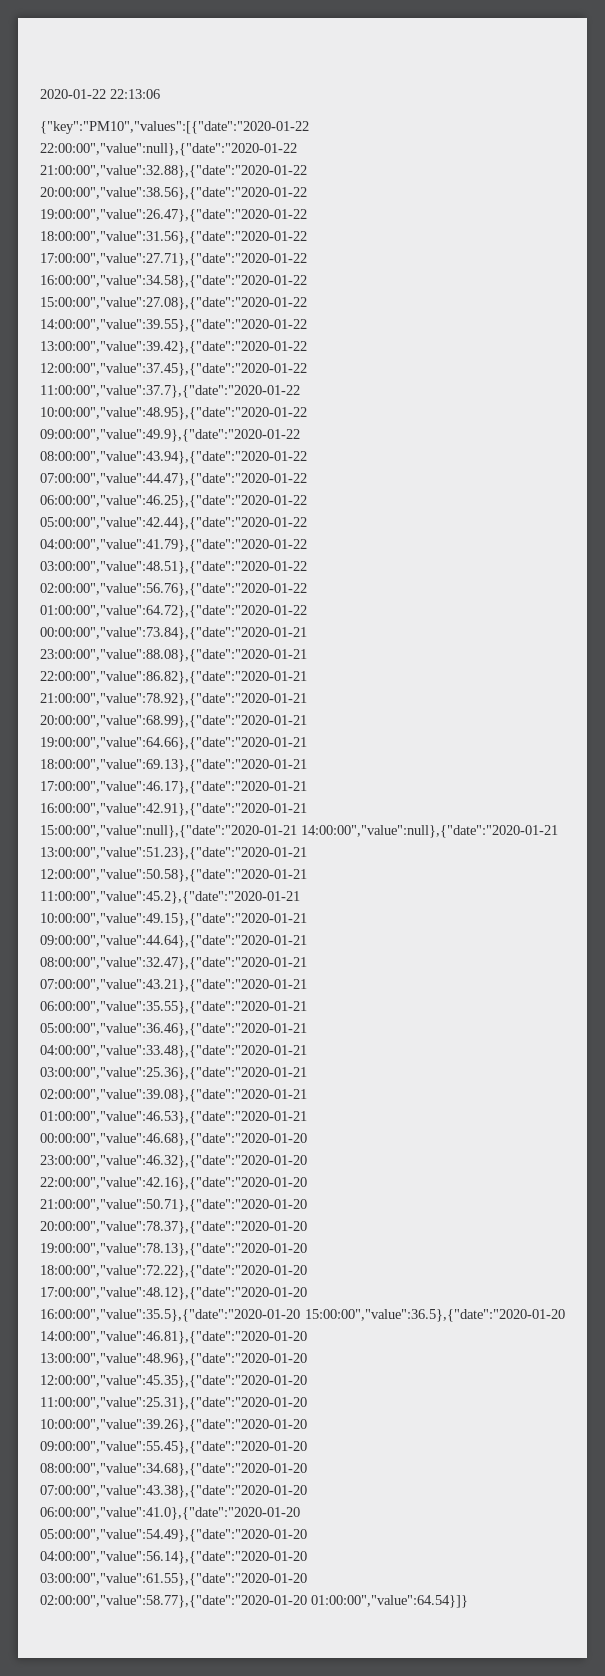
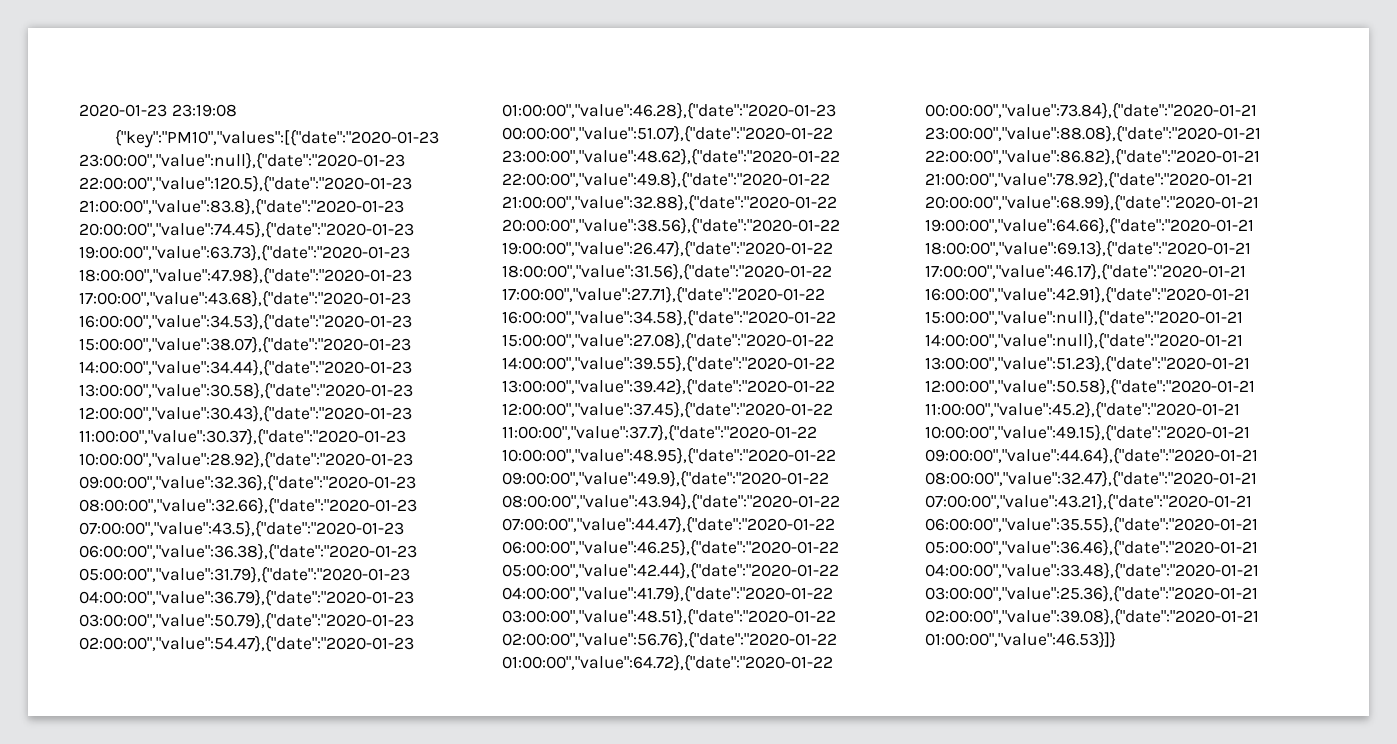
- 2020-01-22 22:13:06
- {"key":"PM10","values":[{"date":"2020-01-22 22:00:00","value":null},{"date":"2020-01-22 21:00:00","value":32.88},{"date":"2020-01-22 20:00:00","value":38.56},{"date":"2020-01-22 19:00:00","value":26.47},{"date":"2020-01-22 18:00:00","value":31.56},{"date":"2020-01-22 17:00:00","value":27.71},{"date":"2020-01-22 16:00:00","value":34.58},{"date":"2020-01-22 15:00:00","value":27.08},{"date":"2020-01-22 14:00:00","value":39.55},{"date":"2020-01-22 13:00:00","value":39.42},{"date":"2020-01-22 12:00:00","value":37.45},{"date":"2020-01-22 11:00:00","value":37.7},{"date":"2020-01-22 10:00:00","value":48.95},{"date":"2020-01-22 09:00:00","value":49.9},{"date":"2020-01-22 08:00:00","value":43.94},{"date":"2020-01-22 07:00:00","value":44.47},{"date":"2020-01-22 06:00:00","value":46.25},{"date":"2020-01-22 05:00:00","value":42.44},{"date":"2020-01-22 04:00:00","value":41.79},{"date":"2020-01-22 03:00:00","value":48.51},{"date":"2020-01-22 02:00:00","value":56.76},{"date":"2020-01-22 01:00:00","value":64.72},{"date":"2020-01-22 00:00:00","value":73.84},{"date":"2020-01-21 23:00:00","value":88.08},{"date":"2020-01-21 22:00:00","value":86.82},{"date":"2020-01-21 21:00:00","value":78.92},{"date":"2020-01-21 20:00:00","value":68.99},{"date":"2020-01-21 19:00:00","value":64.66},{"date":"2020-01-21 18:00:00","value":69.13},{"date":"2020-01-21 17:00:00","value":46.17},{"date":"2020-01-21 16:00:00","value":42.91},{"date":"2020-01-21 15:00:00","value":null},{"date":"2020-01-21 14:00:00","value":null},{"date":"2020-01-21 13:00:00","value":51.23},{"date":"2020-01-21 12:00:00","value":50.58},{"date":"2020-01-21 11:00:00","value":45.2},{"date":"2020-01-21 10:00:00","value":49.15},{"date":"2020-01-21 09:00:00","value":44.64},{"date":"2020-01-21 08:00:00","value":32.47},{"date":"2020-01-21 07:00:00","value":43.21},{"date":"2020-01-21 06:00:00","value":35.55},{"date":"2020-01-21 05:00:00","value":36.46},{"date":"2020-01-21 04:00:00","value":33.48},{"date":"2020-01-21 03:00:00","value":25.36},{"date":"2020-01-21 02:00:00","value":39.08},{"date":"2020-01-21 01:00:00","value":46.53},{"date":"2020-01-21 00:00:00","value":46.68},{"date":"2020-01-20 23:00:00","value":46.32},{"date":"2020-01-20 22:00:00","value":42.16},{"date":"2020-01-20 21:00:00","value":50.71},{"date":"2020-01-20 20:00:00","value":78.37},{"date":"2020-01-20 19:00:00","value":78.13},{"date":"2020-01-20 18:00:00","value":72.22},{"date":"2020-01-20 17:00:00","value":48.12},{"date":"2020-01-20 16:00:00","value":35.5},{"date":"2020-01-20 15:00:00","value":36.5},{"date":"2020-01-20 14:00:00","value":46.81},{"date":"2020-01-20 13:00:00","value":48.96},{"date":"2020-01-20 12:00:00","value":45.35},{"date":"2020-01-20 11:00:00","value":25.31},{"date":"2020-01-20 10:00:00","value":39.26},{"date":"2020-01-20 09:00:00","value":55.45},{"date":"2020-01-20 08:00:00","value":34.68},{"date":"2020-01-20 07:00:00","value":43.38},{"date":"2020-01-20 06:00:00","value":41.0},{"date":"2020-01-20 05:00:00","value":54.49},{"date":"2020-01-20 04:00:00","value":56.14},{"date":"2020-01-20 03:00:00","value":61.55},{"date":"2020-01-20 02:00:00","value":58.77},{"date":"2020-01-20 01:00:00","value":64.54}]}
+ 2020-01-23 23:19:08
+ {"key":"PM10","values":[{"date":"2020-01-23 23:00:00","value":null},{"date":"2020-01-23 22:00:00","value":120.5},{"date":"2020-01-23 21:00:00","value":83.8},{"date":"2020-01-23 20:00:00","value":74.45},{"date":"2020-01-23 19:00:00","value":63.73},{"date":"2020-01-23 18:00:00","value":47.98},{"date":"2020-01-23 17:00:00","value":43.68},{"date":"2020-01-23 16:00:00","value":34.53},{"date":"2020-01-23 15:00:00","value":38.07},{"date":"2020-01-23 14:00:00","value":34.44},{"date":"2020-01-23 13:00:00","value":30.58},{"date":"2020-01-23 12:00:00","value":30.43},{"date":"2020-01-23 11:00:00","value":30.37},{"date":"2020-01-23 10:00:00","value":28.92},{"date":"2020-01-23 09:00:00","value":32.36},{"date":"2020-01-23 08:00:00","value":32.66},{"date":"2020-01-23 07:00:00","value":43.5},{"date":"2020-01-23 06:00:00","value":36.38},{"date":"2020-01-23 05:00:00","value":31.79},{"date":"2020-01-23 04:00:00","value":36.79},{"date":"2020-01-23 03:00:00","value":50.79},{"date":"2020-01-23 02:00:00","value":54.47},{"date":"2020-01-23 01:00:00","value":46.28},{"date":"2020-01-23 00:00:00","value":51.07},{"date":"2020-01-22 23:00:00","value":48.62},{"date":"2020-01-22 22:00:00","value":49.8},{"date":"2020-01-22 21:00:00","value":32.88},{"date":"2020-01-22 20:00:00","value":38.56},{"date":"2020-01-22 19:00:00","value":26.47},{"date":"2020-01-22 18:00:00","value":31.56},{"date":"2020-01-22 17:00:00","value":27.71},{"date":"2020-01-22 16:00:00","value":34.58},{"date":"2020-01-22 15:00:00","value":27.08},{"date":"2020-01-22 14:00:00","value":39.55},{"date":"2020-01-22 13:00:00","value":39.42},{"date":"2020-01-22 12:00:00","value":37.45},{"date":"2020-01-22 11:00:00","value":37.7},{"date":"2020-01-22 10:00:00","value":48.95},{"date":"2020-01-22 09:00:00","value":49.9},{"date":"2020-01-22 08:00:00","value":43.94},{"date":"2020-01-22 07:00:00","value":44.47},{"date":"2020-01-22 06:00:00","value":46.25},{"date":"2020-01-22 05:00:00","value":42.44},{"date":"2020-01-22 04:00:00","value":41.79},{"date":"2020-01-22 03:00:00","value":48.51},{"date":"2020-01-22 02:00:00","value":56.76},{"date":"2020-01-22 01:00:00","value":64.72},{"date":"2020-01-22 00:00:00","value":73.84},{"date":"2020-01-21 23:00:00","value":88.08},{"date":"2020-01-21 22:00:00","value":86.82},{"date":"2020-01-21 21:00:00","value":78.92},{"date":"2020-01-21 20:00:00","value":68.99},{"date":"2020-01-21 19:00:00","value":64.66},{"date":"2020-01-21 18:00:00","value":69.13},{"date":"2020-01-21 17:00:00","value":46.17},{"date":"2020-01-21 16:00:00","value":42.91},{"date":"2020-01-21 15:00:00","value":null},{"date":"2020-01-21 14:00:00","value":null},{"date":"2020-01-21 13:00:00","value":51.23},{"date":"2020-01-21 12:00:00","value":50.58},{"date":"2020-01-21 11:00:00","value":45.2},{"date":"2020-01-21 10:00:00","value":49.15},{"date":"2020-01-21 09:00:00","value":44.64},{"date":"2020-01-21 08:00:00","value":32.47},{"date":"2020-01-21 07:00:00","value":43.21},{"date":"2020-01-21 06:00:00","value":35.55},{"date":"2020-01-21 05:00:00","value":36.46},{"date":"2020-01-21 04:00:00","value":33.48},{"date":"2020-01-21 03:00:00","value":25.36},{"date":"2020-01-21 02:00:00","value":39.08},{"date":"2020-01-21 01:00:00","value":46.53}]}

